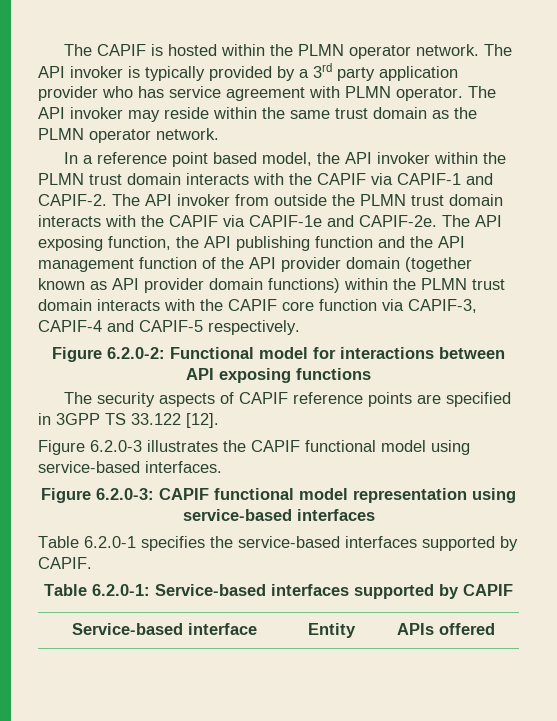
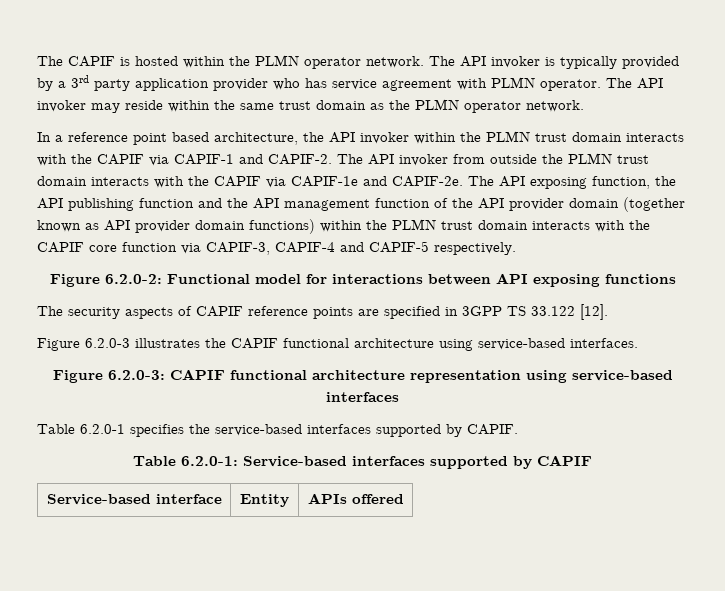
- In a reference point based model, the API invoker within the PLMN trust domain interacts with the CAPIF via CAPIF-1 and CAPIF-2.
+ In a reference point based architecture, the API invoker within the PLMN trust domain interacts with the CAPIF via CAPIF-1 and CAPIF-2.
- Figure 6.2.0-3 illustrates the CAPIF functional model using service-based interfaces.
+ Figure 6.2.0-3 illustrates the CAPIF functional architecture using service-based interfaces.
- Figure 6.2.0-3: CAPIF functional model representation using service-based interfaces
+ Figure 6.2.0-3: CAPIF functional architecture representation using service-based interfaces

